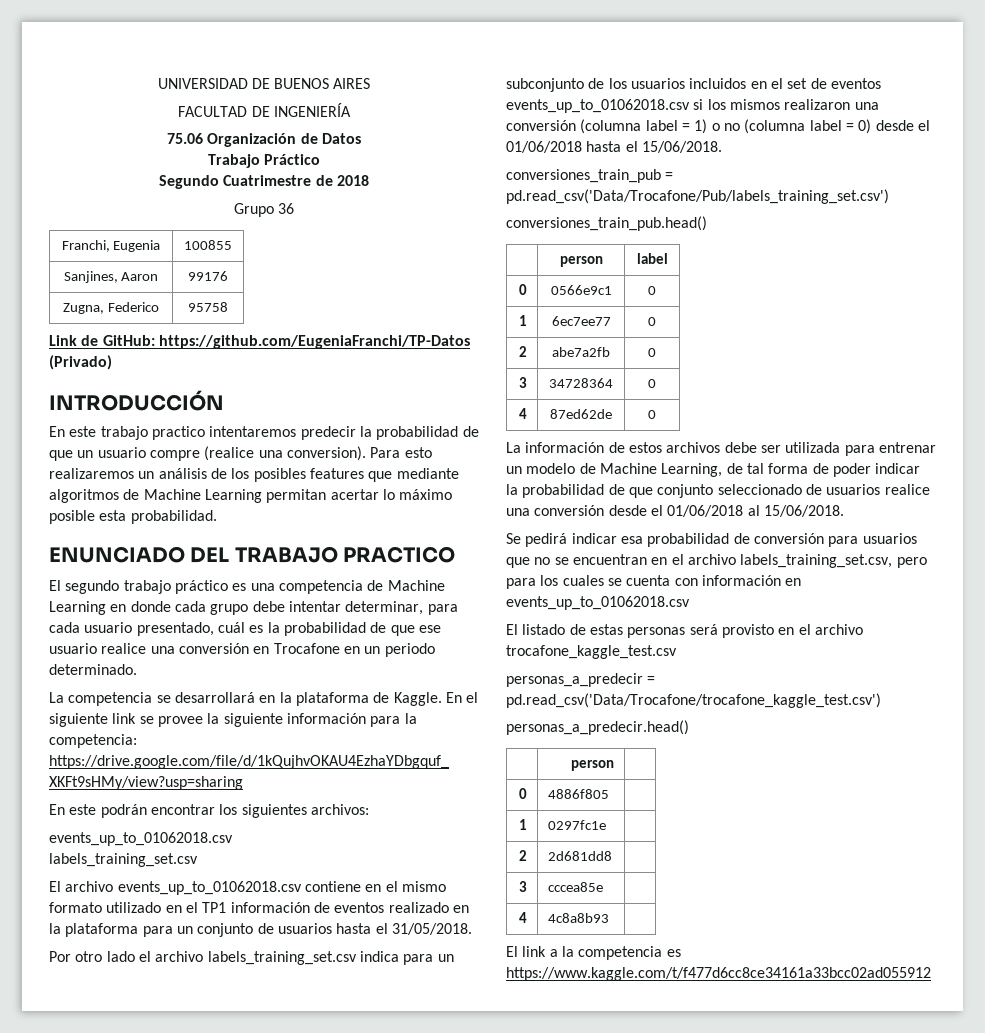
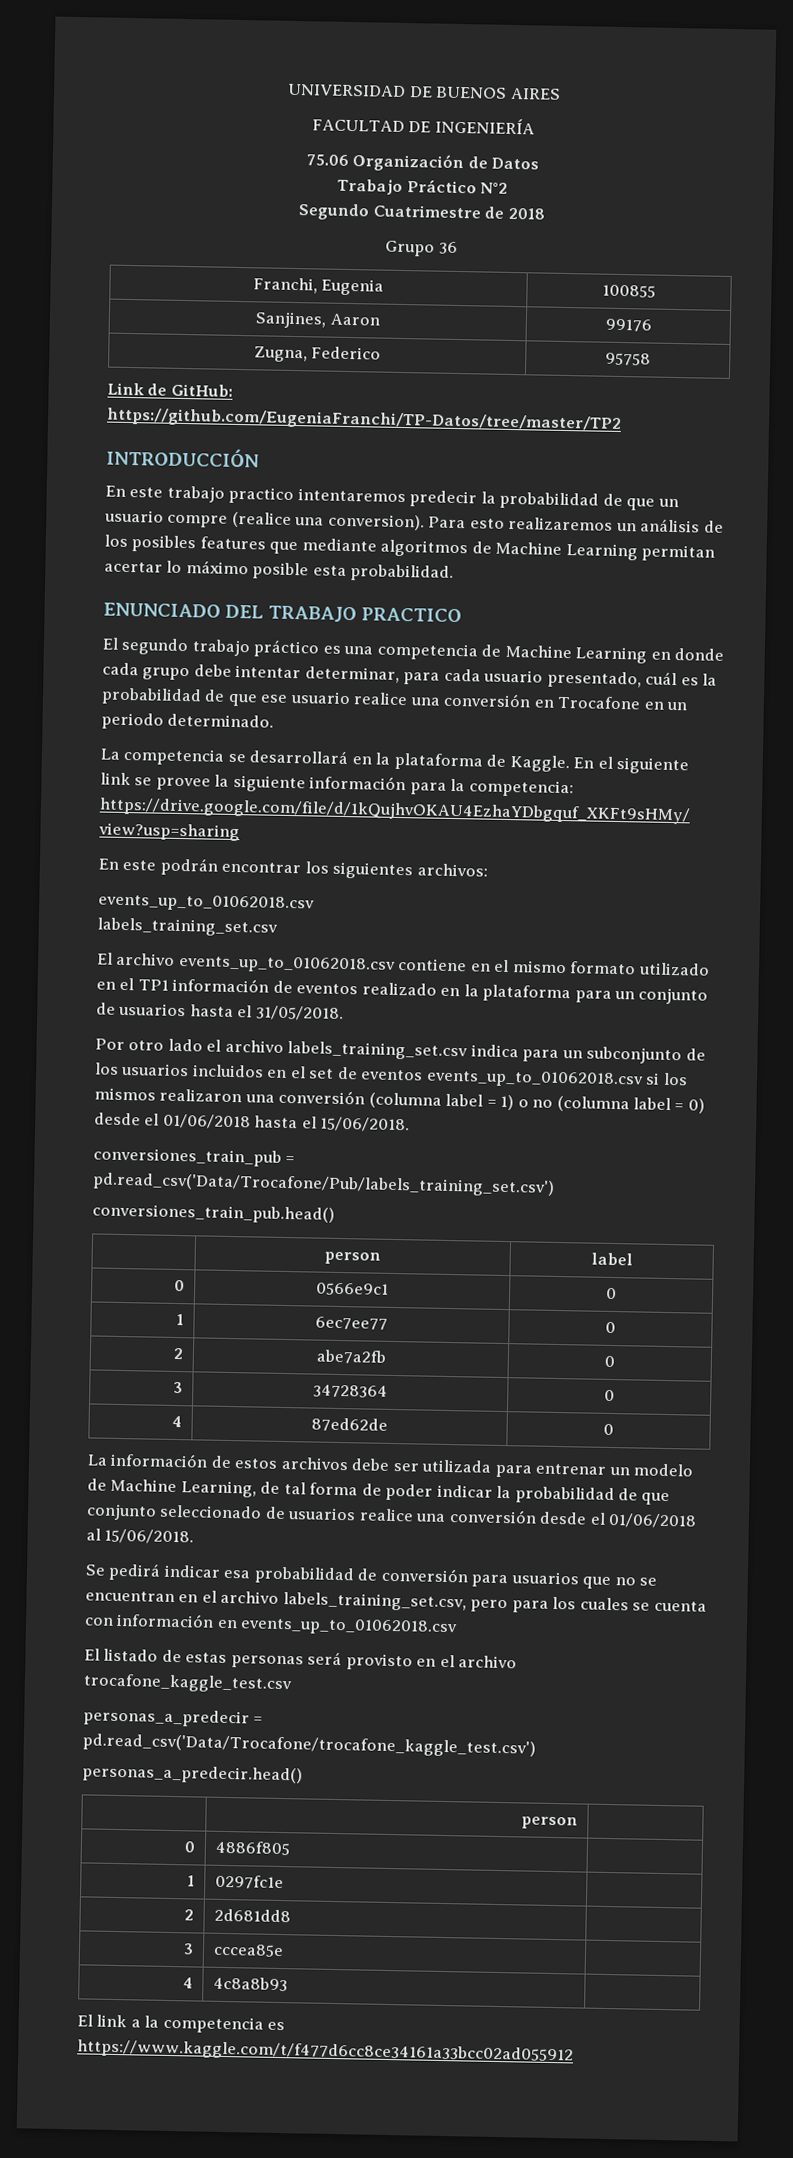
- Trabajo Práctico
+ Trabajo Práctico N°2
- Link de GitHub: https://github.com/EugeniaFranchi/TP-Datos (Privado)
+ Link de GitHub: https://github.com/EugeniaFranchi/TP-Datos/tree/master/TP2

